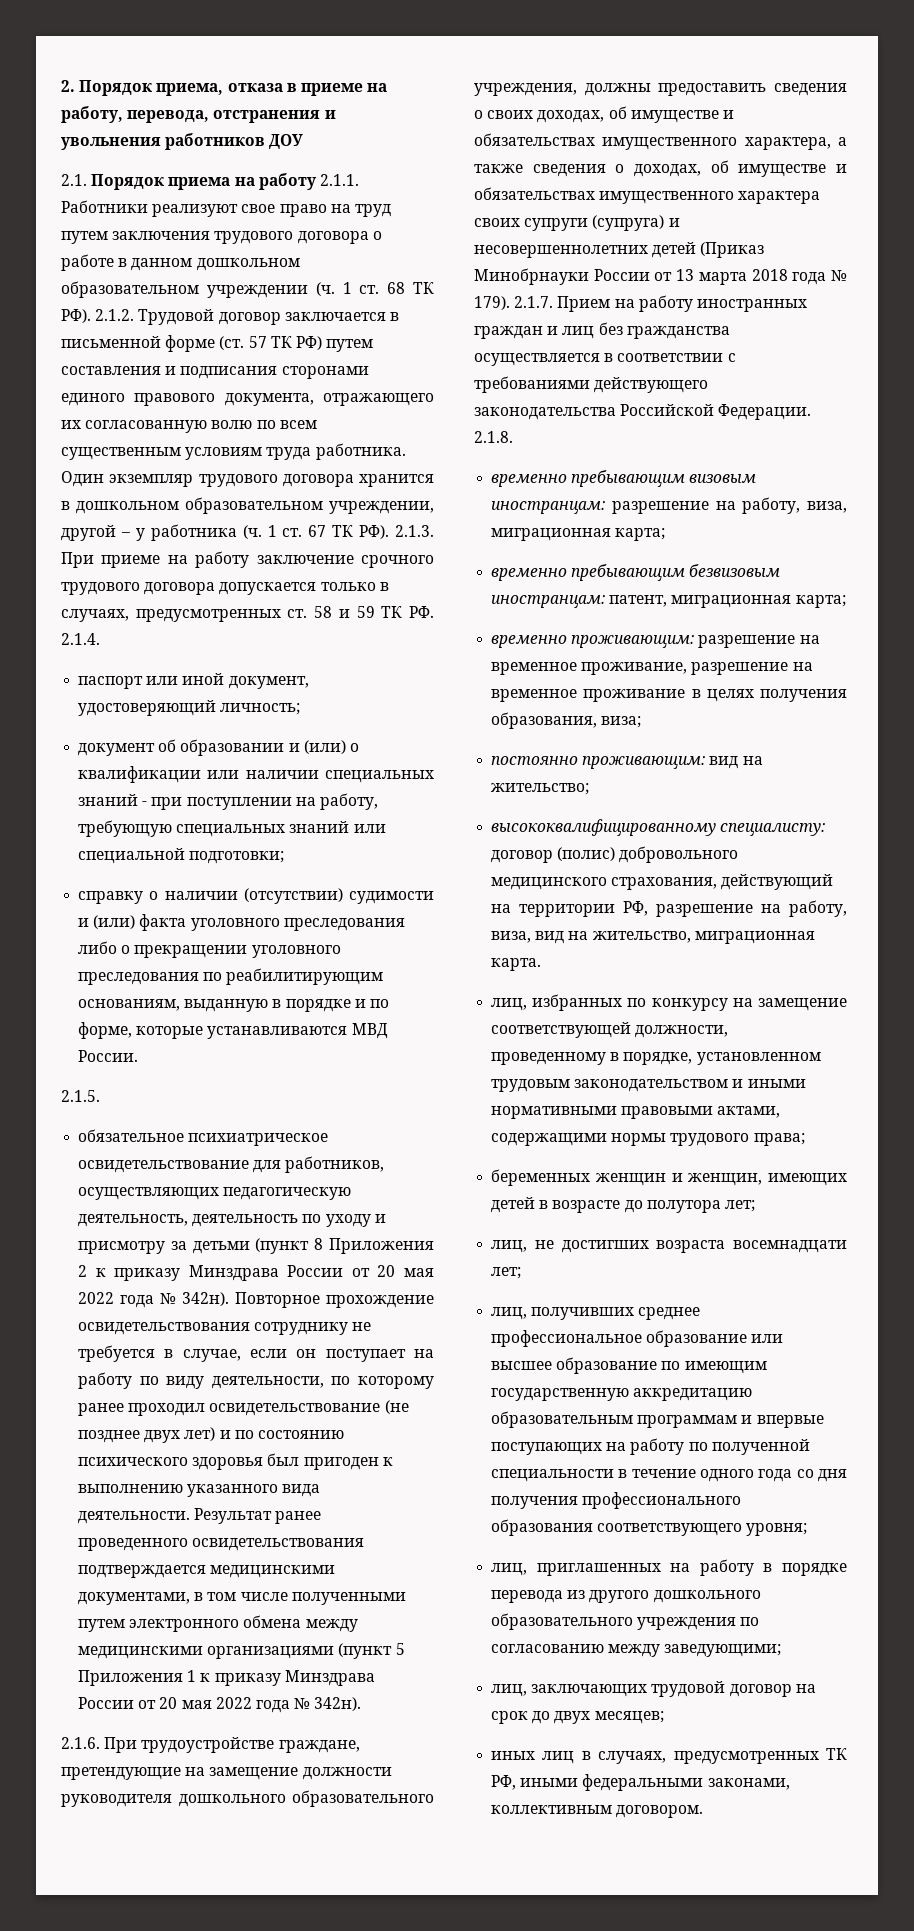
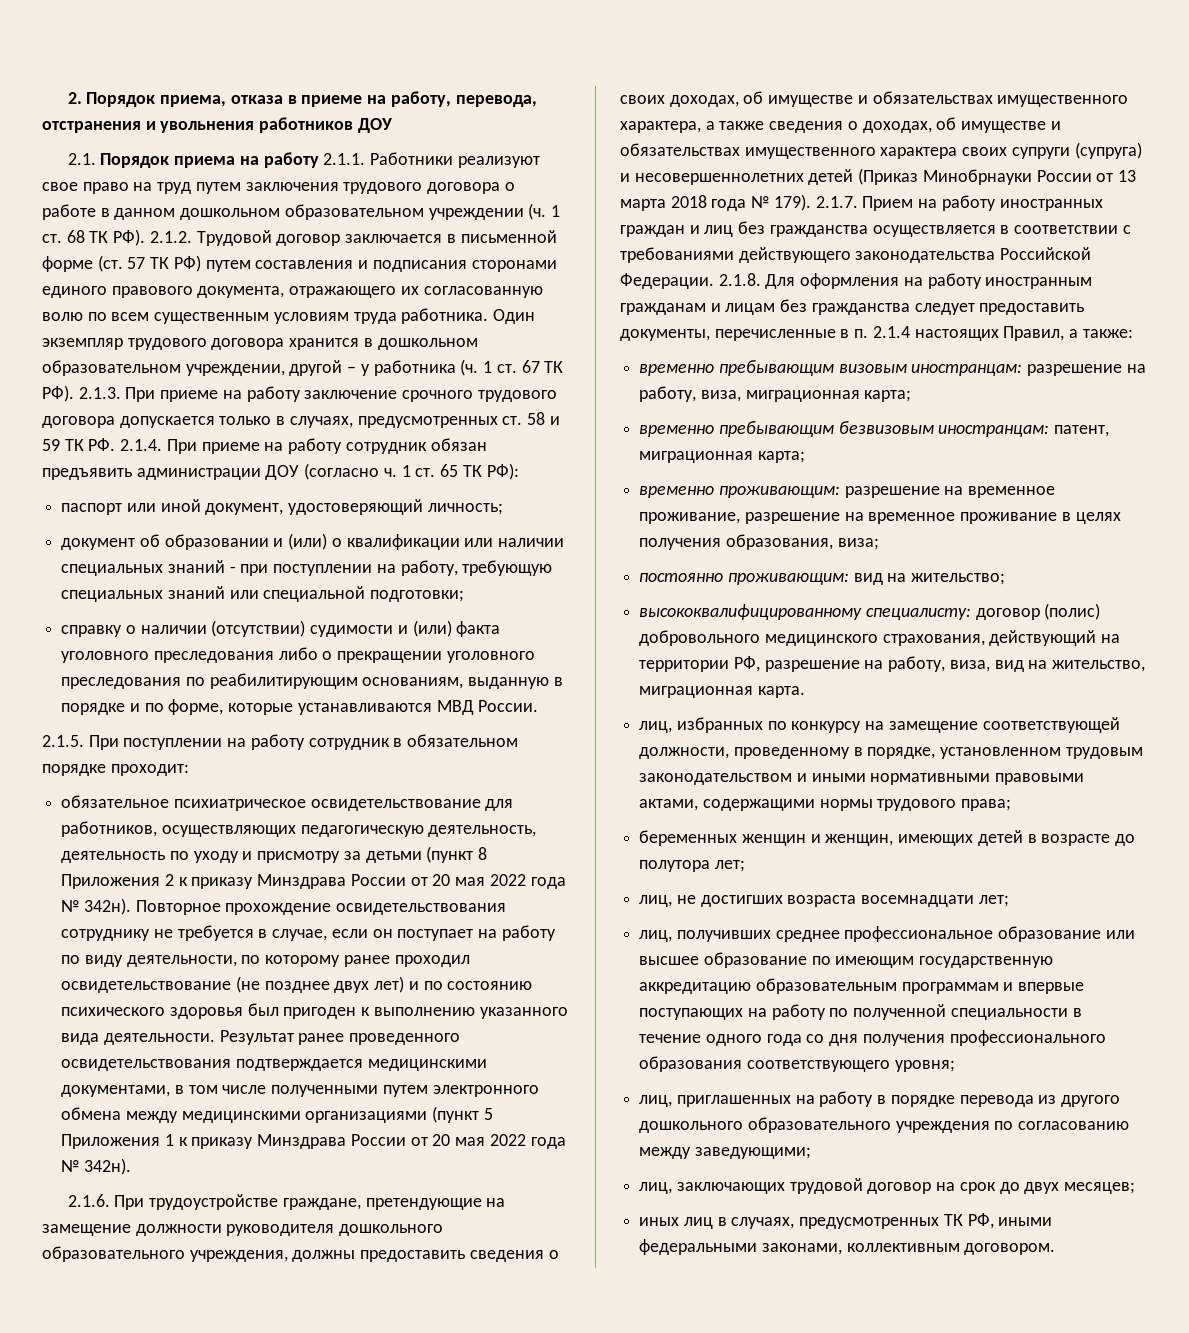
- Один экземпляр трудового договора хранится в дошкольном образовательном учреждении, другой – у работника (ч. 1 ст. 67 ТК РФ). 2.1.3. При приеме на работу заключение срочного трудового договора допускается только в случаях, предусмотренных ст. 58 и 59 ТК РФ. 2.1.4.
+ Один экземпляр трудового договора хранится в дошкольном образовательном учреждении, другой – у работника (ч. 1 ст. 67 ТК РФ). 2.1.3. При приеме на работу заключение срочного трудового договора допускается только в случаях, предусмотренных ст. 58 и 59 ТК РФ. 2.1.4. При приеме на работу сотрудник обязан предъявить администрации ДОУ (согласно ч. 1 ст. 65 ТК РФ):
- 2.1.5.
+ 2.1.5. При поступлении на работу сотрудник в обязательном порядке проходит:
- 2.1.8.
+ 2.1.8. Для оформления на работу иностранным гражданам и лицам без гражданства следует предоставить документы, перечисленные в п. 2.1.4 настоящих Правил, а также:

